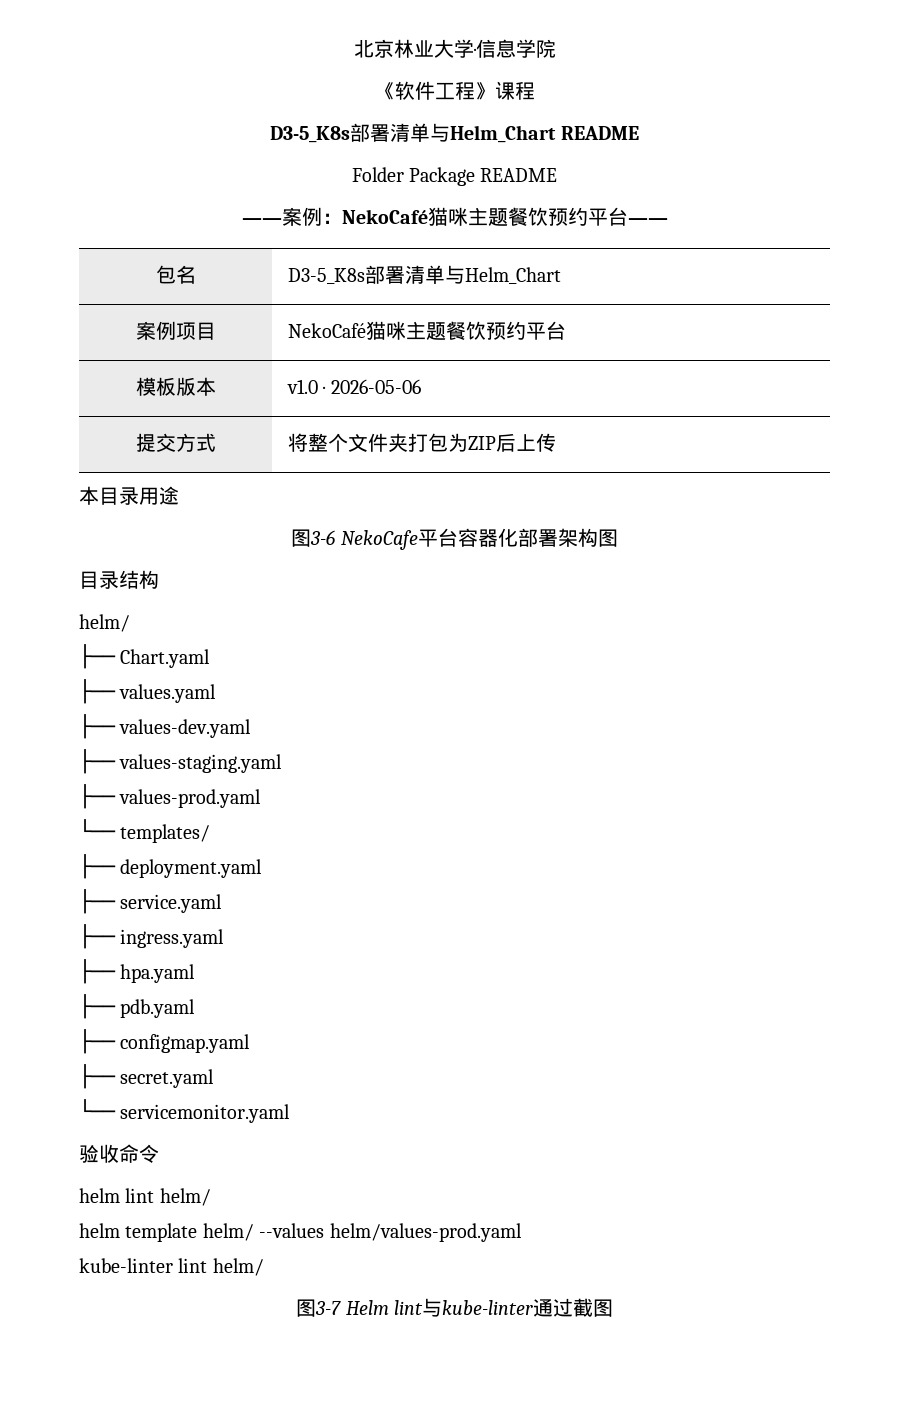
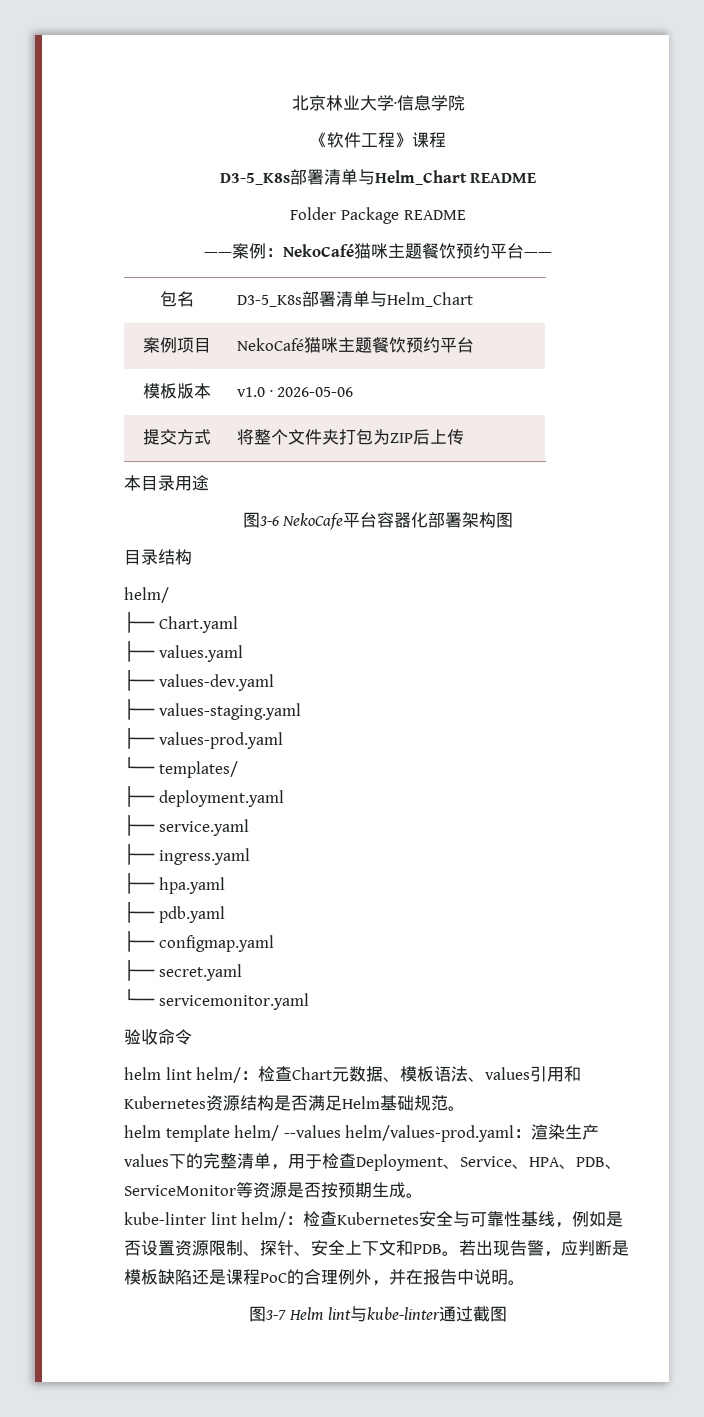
- helm lint helm/
+ helm lint helm/：检查Chart元数据、模板语法、values引用和Kubernetes资源结构是否满足Helm基础规范。
- helm template helm/ --values helm/values-prod.yaml
- kube-linter lint helm/
+ helm template helm/ --values helm/values-prod.yaml：渲染生产values下的完整清单，用于检查Deployment、Service、HPA、PDB、ServiceMonitor等资源是否按预期生成。
+ kube-linter lint helm/：检查Kubernetes安全与可靠性基线，例如是否设置资源限制、探针、安全上下文和PDB。若出现告警，应判断是模板缺陷还是课程PoC的合理例外，并在报告中说明。

